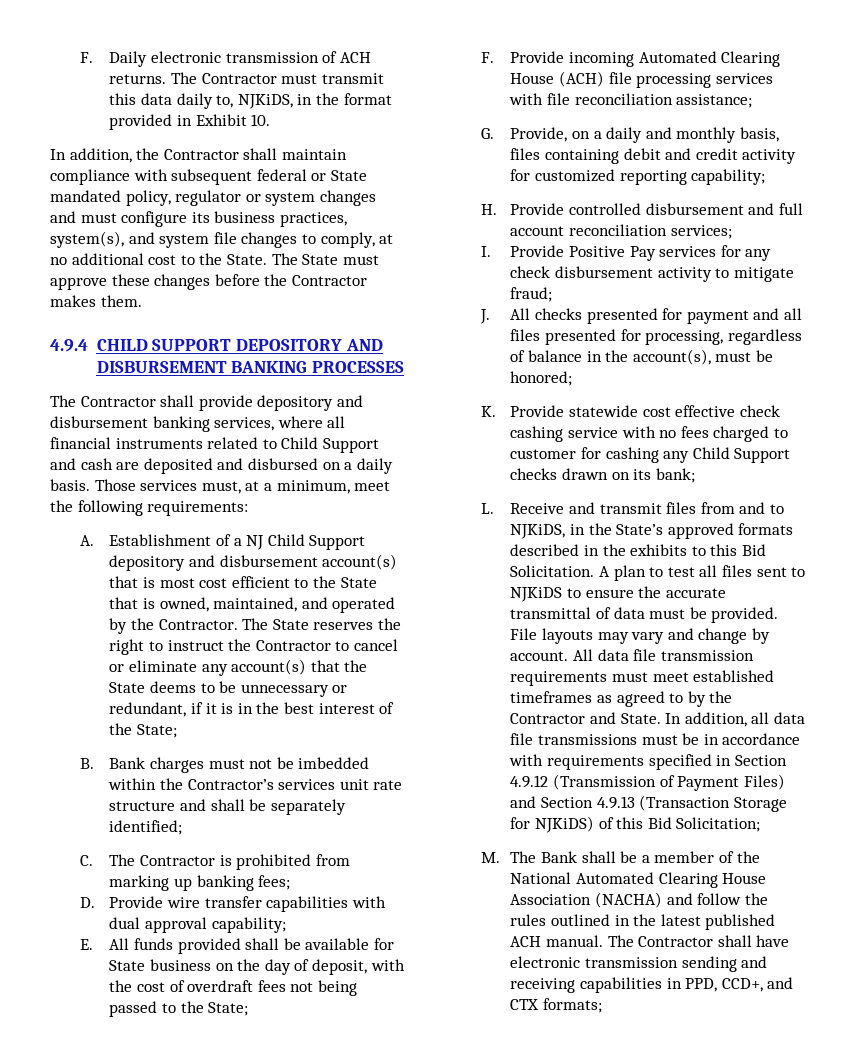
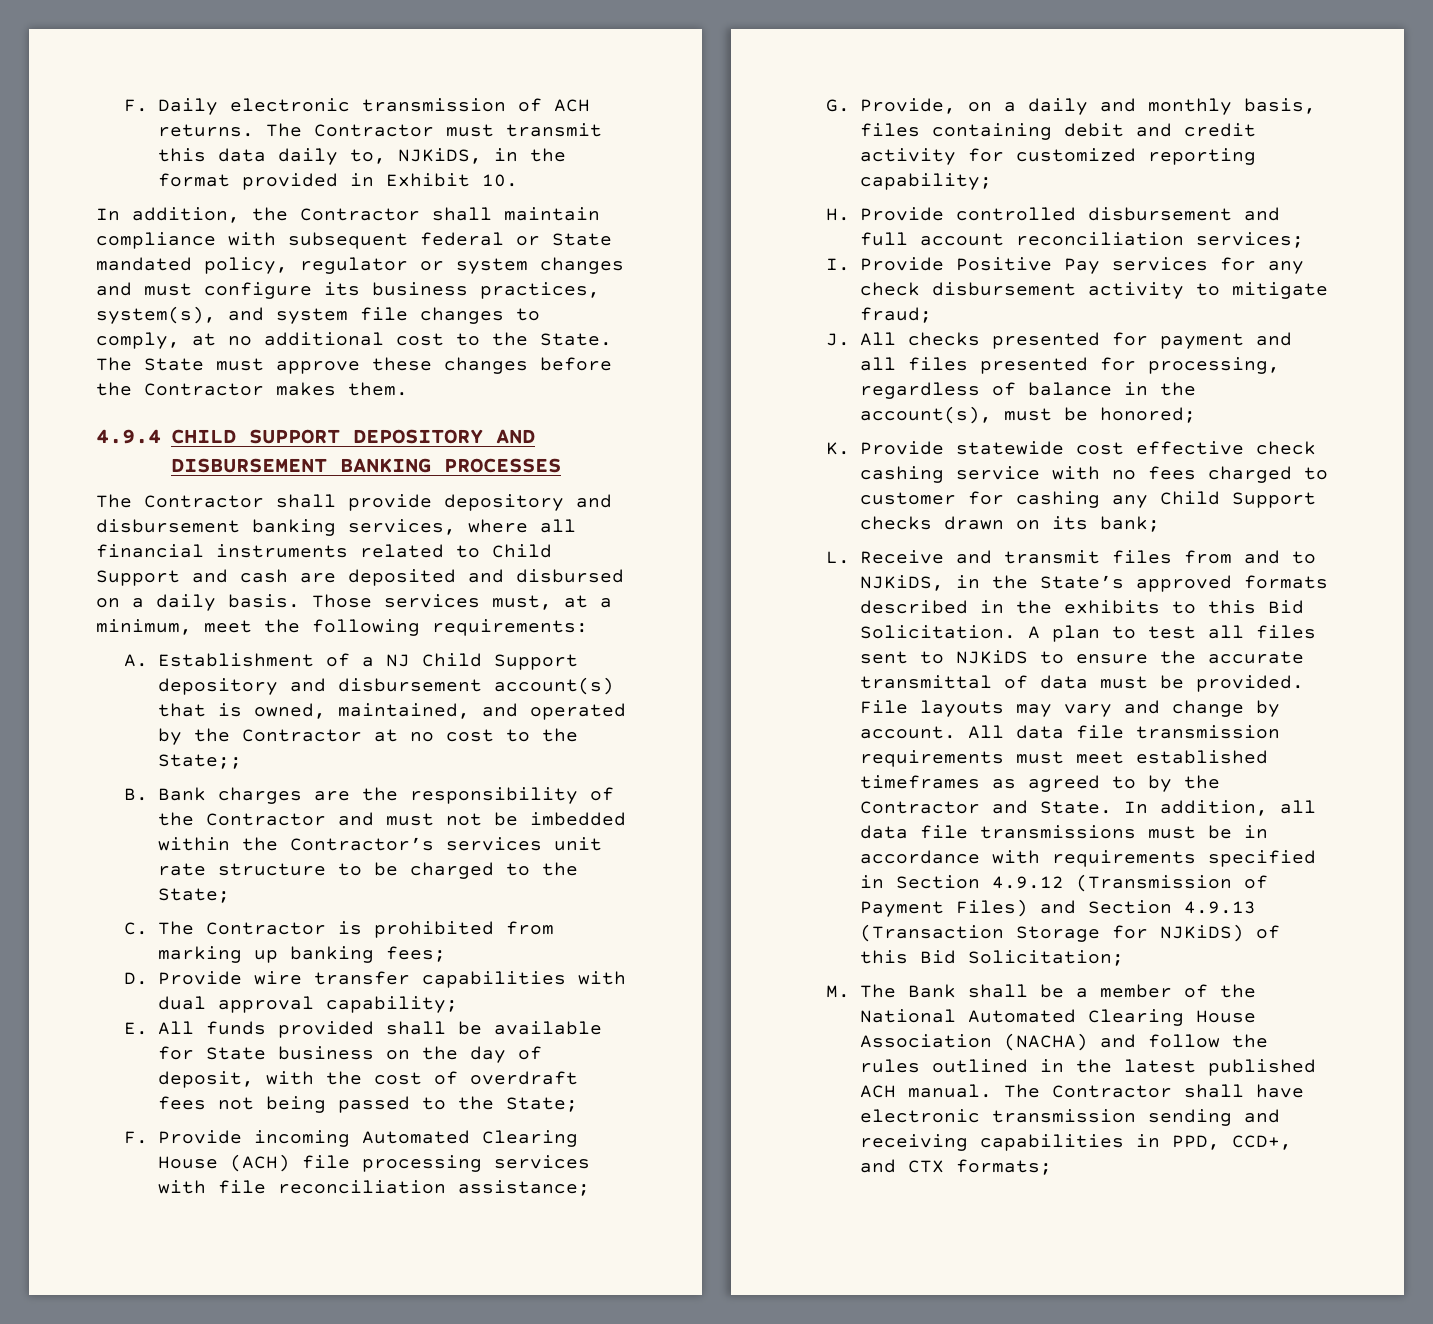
- A. Establishment of a NJ Child Support depository and disbursement account(s) that is most cost efficient to the State that is owned, maintained, and operated by the Contractor. The State reserves the right to instruct the Contractor to cancel or eliminate any account(s) that the State deems to be unnecessary or redundant, if it is in the best interest of the State;
- B. Bank charges must not be imbedded within the Contractor’s services unit rate structure and shall be separately identified;
+ A. Establishment of a NJ Child Support depository and disbursement account(s) that is owned, maintained, and operated by the Contractor at no cost to the State;;
+ B. Bank charges are the responsibility of the Contractor and must not be imbedded within the Contractor’s services unit rate structure to be charged to the State;

